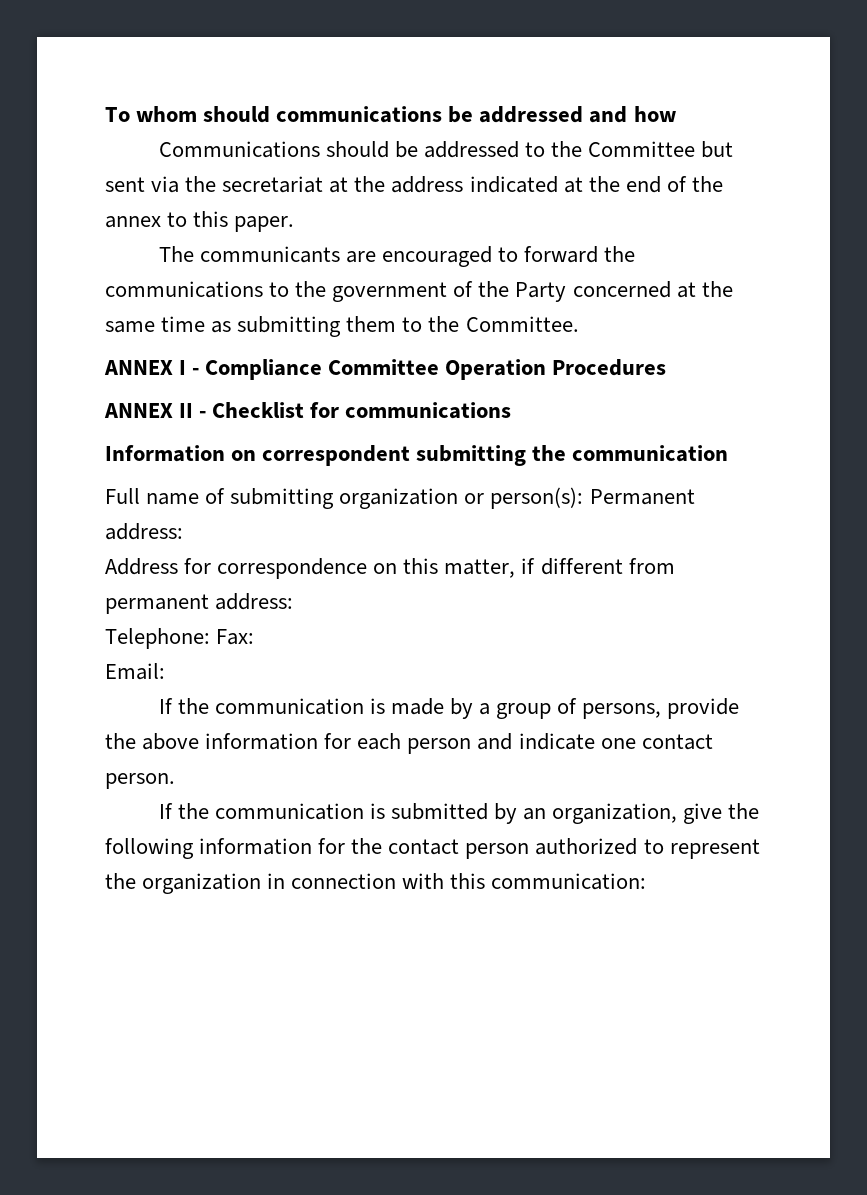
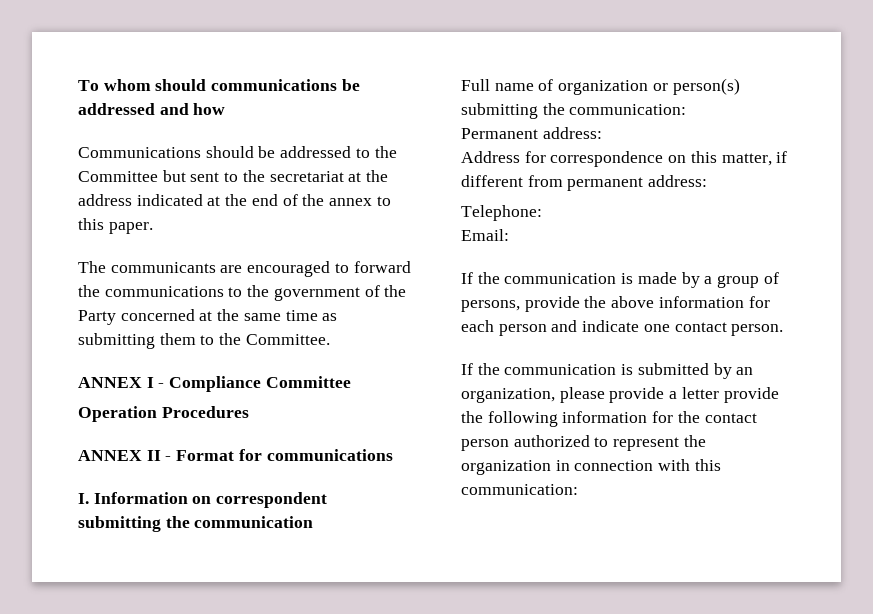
- Communications should be addressed to the Committee but sent via the secretariat at the address indicated at the end of the annex to this paper.
+ Communications should be addressed to the Committee but sent to the secretariat at the address indicated at the end of the annex to this paper.
- ANNEX I - Compliance Committee Operation Procedures
+ ANNEX I - Compliance Committee
+ Operation Procedures
- ANNEX II - Checklist for communications
+ ANNEX II - Format for communications
- Information on correspondent submitting the communication
+ I. Information on correspondent submitting the communication
- Full name of submitting organization or person(s): Permanent address:
+ Full name of organization or person(s) submitting the communication:
+ Permanent address:
- Telephone: Fax:
+ Telephone:
- If the communication is submitted by an organization, give the following information for the contact person authorized to represent the organization in connection with this communication:
+ If the communication is submitted by an organization, please provide a letter provide the following information for the contact person authorized to represent the organization in connection with this communication:

